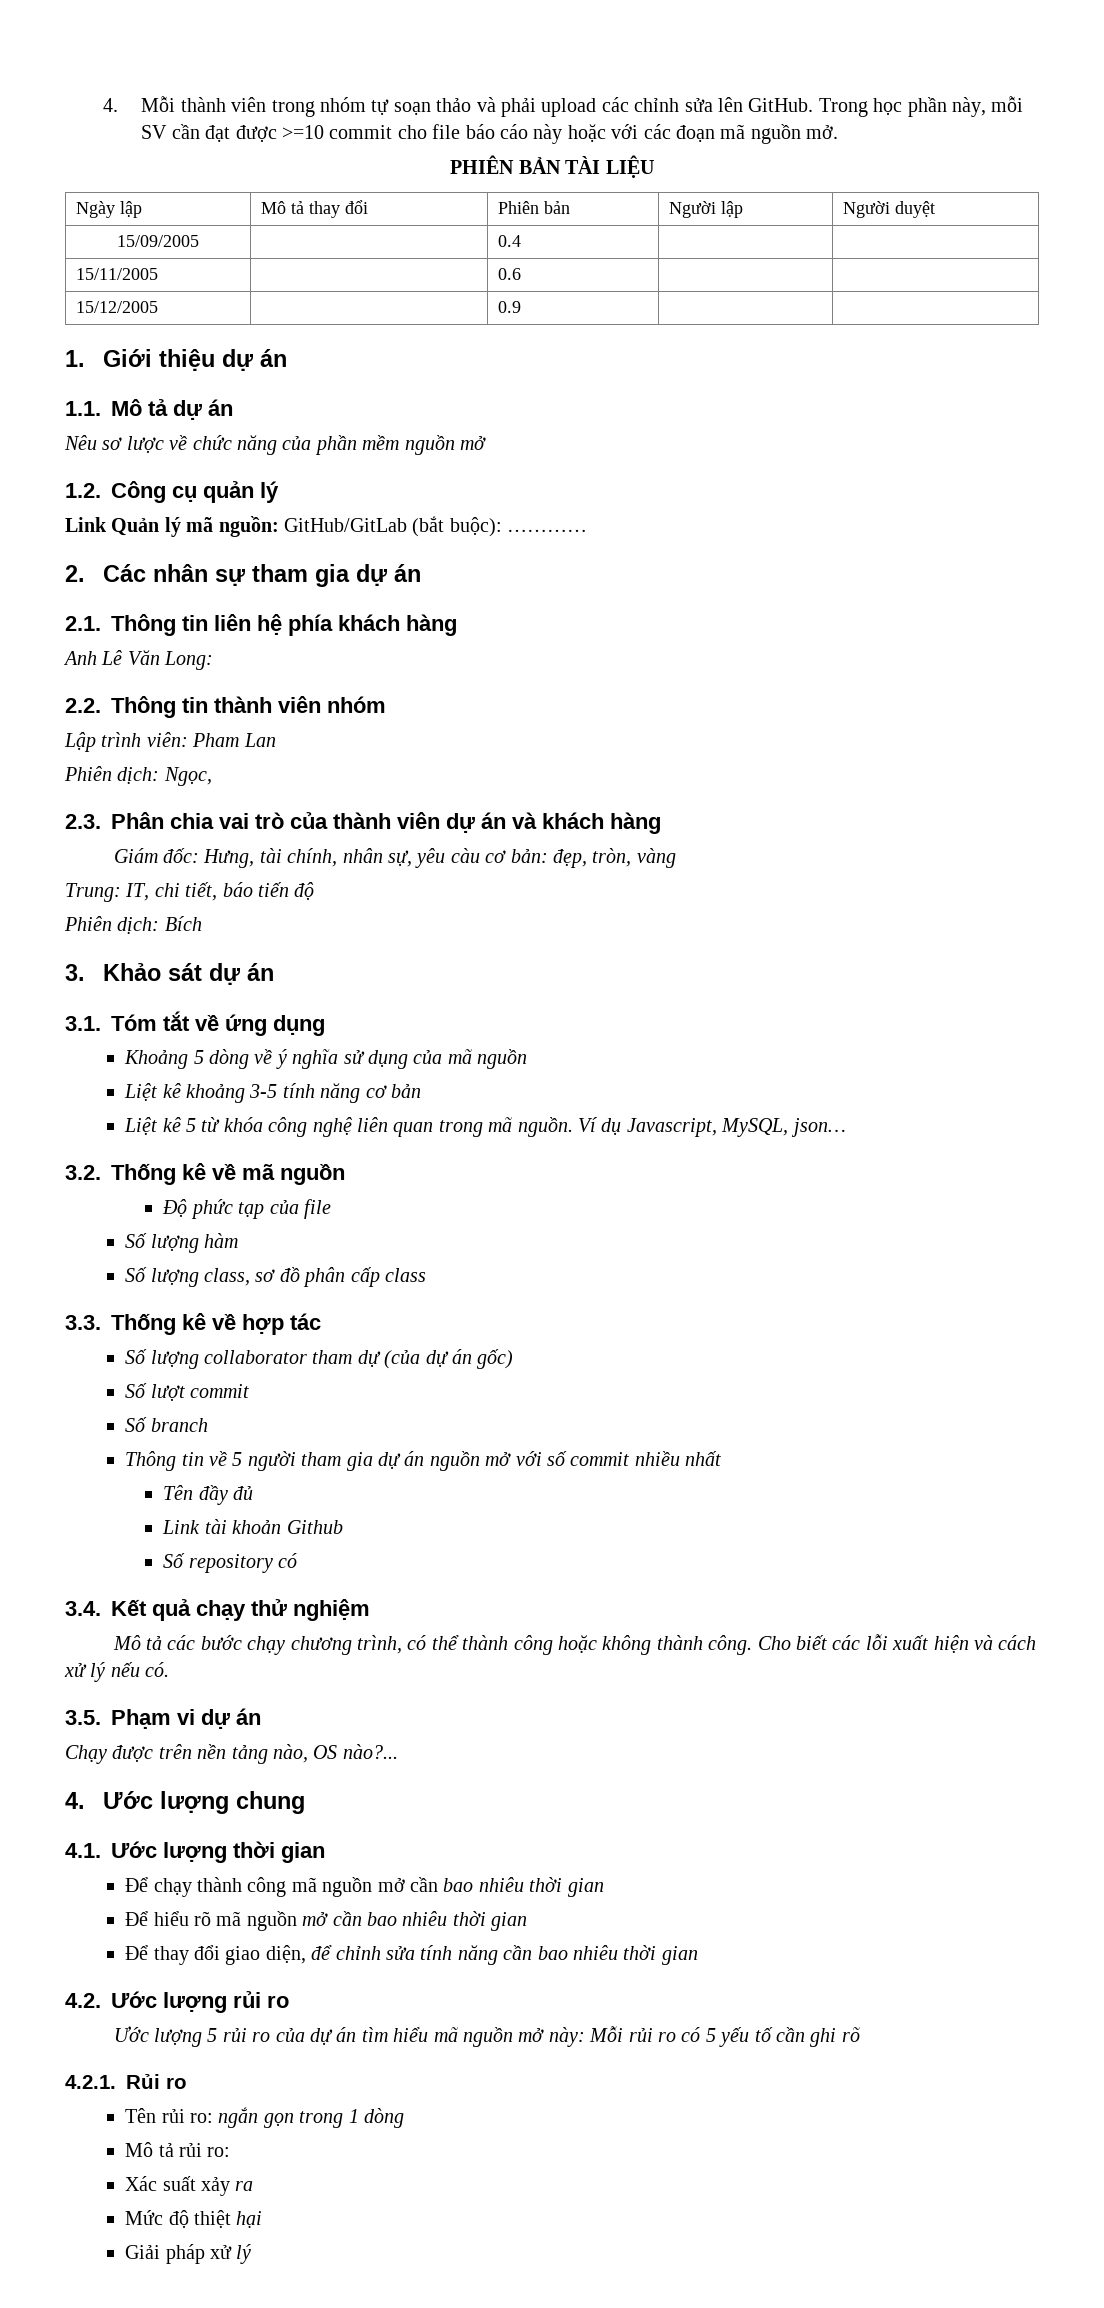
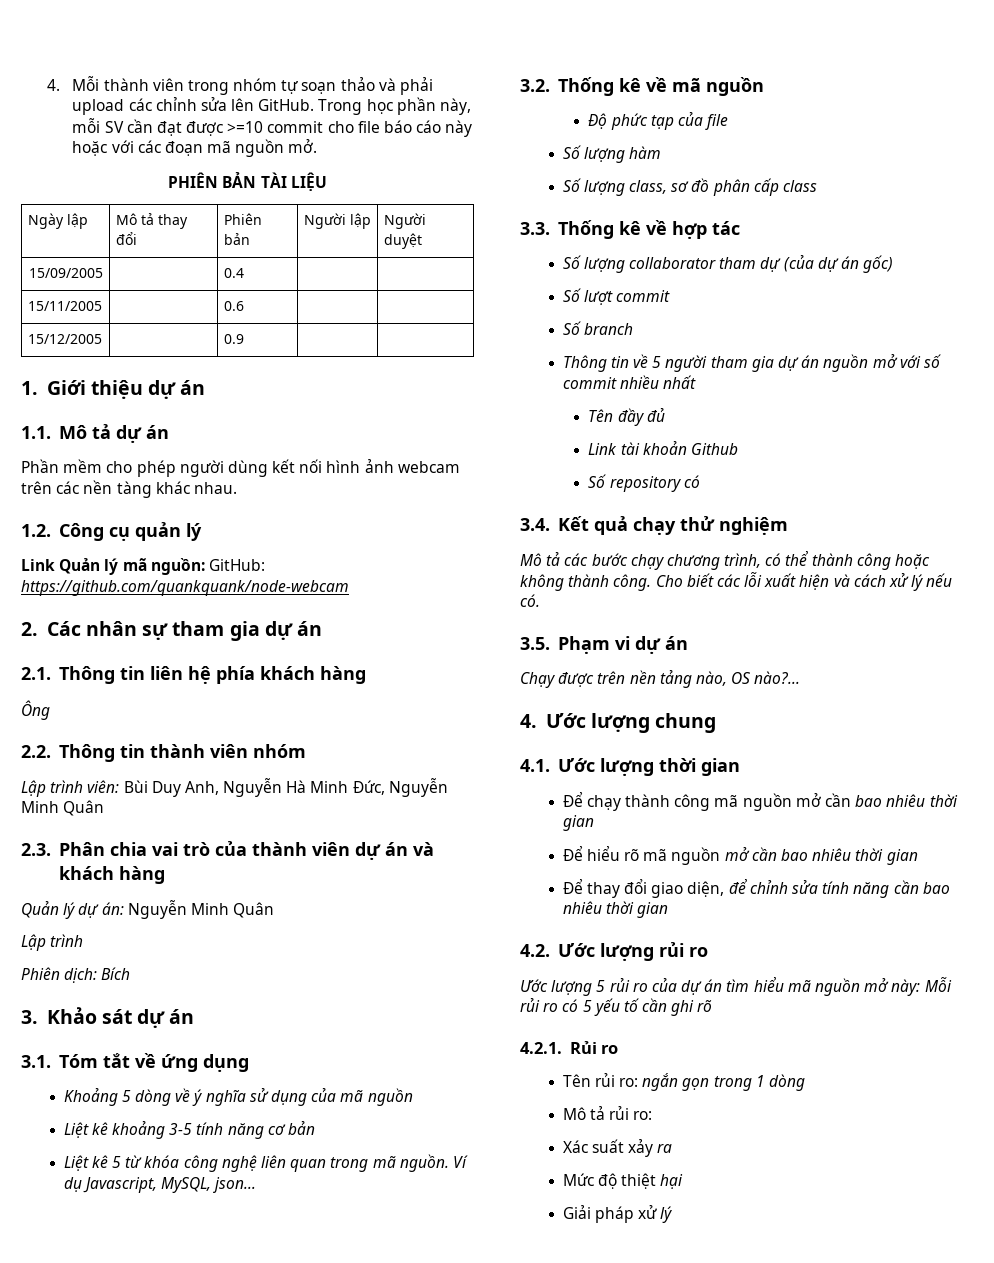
- Nêu sơ lược về chức năng của phần mềm nguồn mở
+ Phần mềm cho phép người dùng kết nối hình ảnh webcam trên các nền tàng khác nhau.
- Link Quản lý mã nguồn: GitHub/GitLab (bắt buộc): …………
+ Link Quản lý mã nguồn: GitHub: https://github.com/quankquank/node-webcam
- Anh Lê Văn Long:
+ Ông
- Lập trình viên: Pham Lan
- Phiên dịch: Ngọc,
+ Lập trình viên: Bùi Duy Anh, Nguyễn Hà Minh Đức, Nguyễn Minh Quân
- Giám đốc: Hưng, tài chính, nhân sự, yêu càu cơ bản: đẹp, tròn, vàng
- Trung: IT, chi tiết, báo tiến độ
+ Quản lý dự án: Nguyễn Minh Quân
+ Lập trình

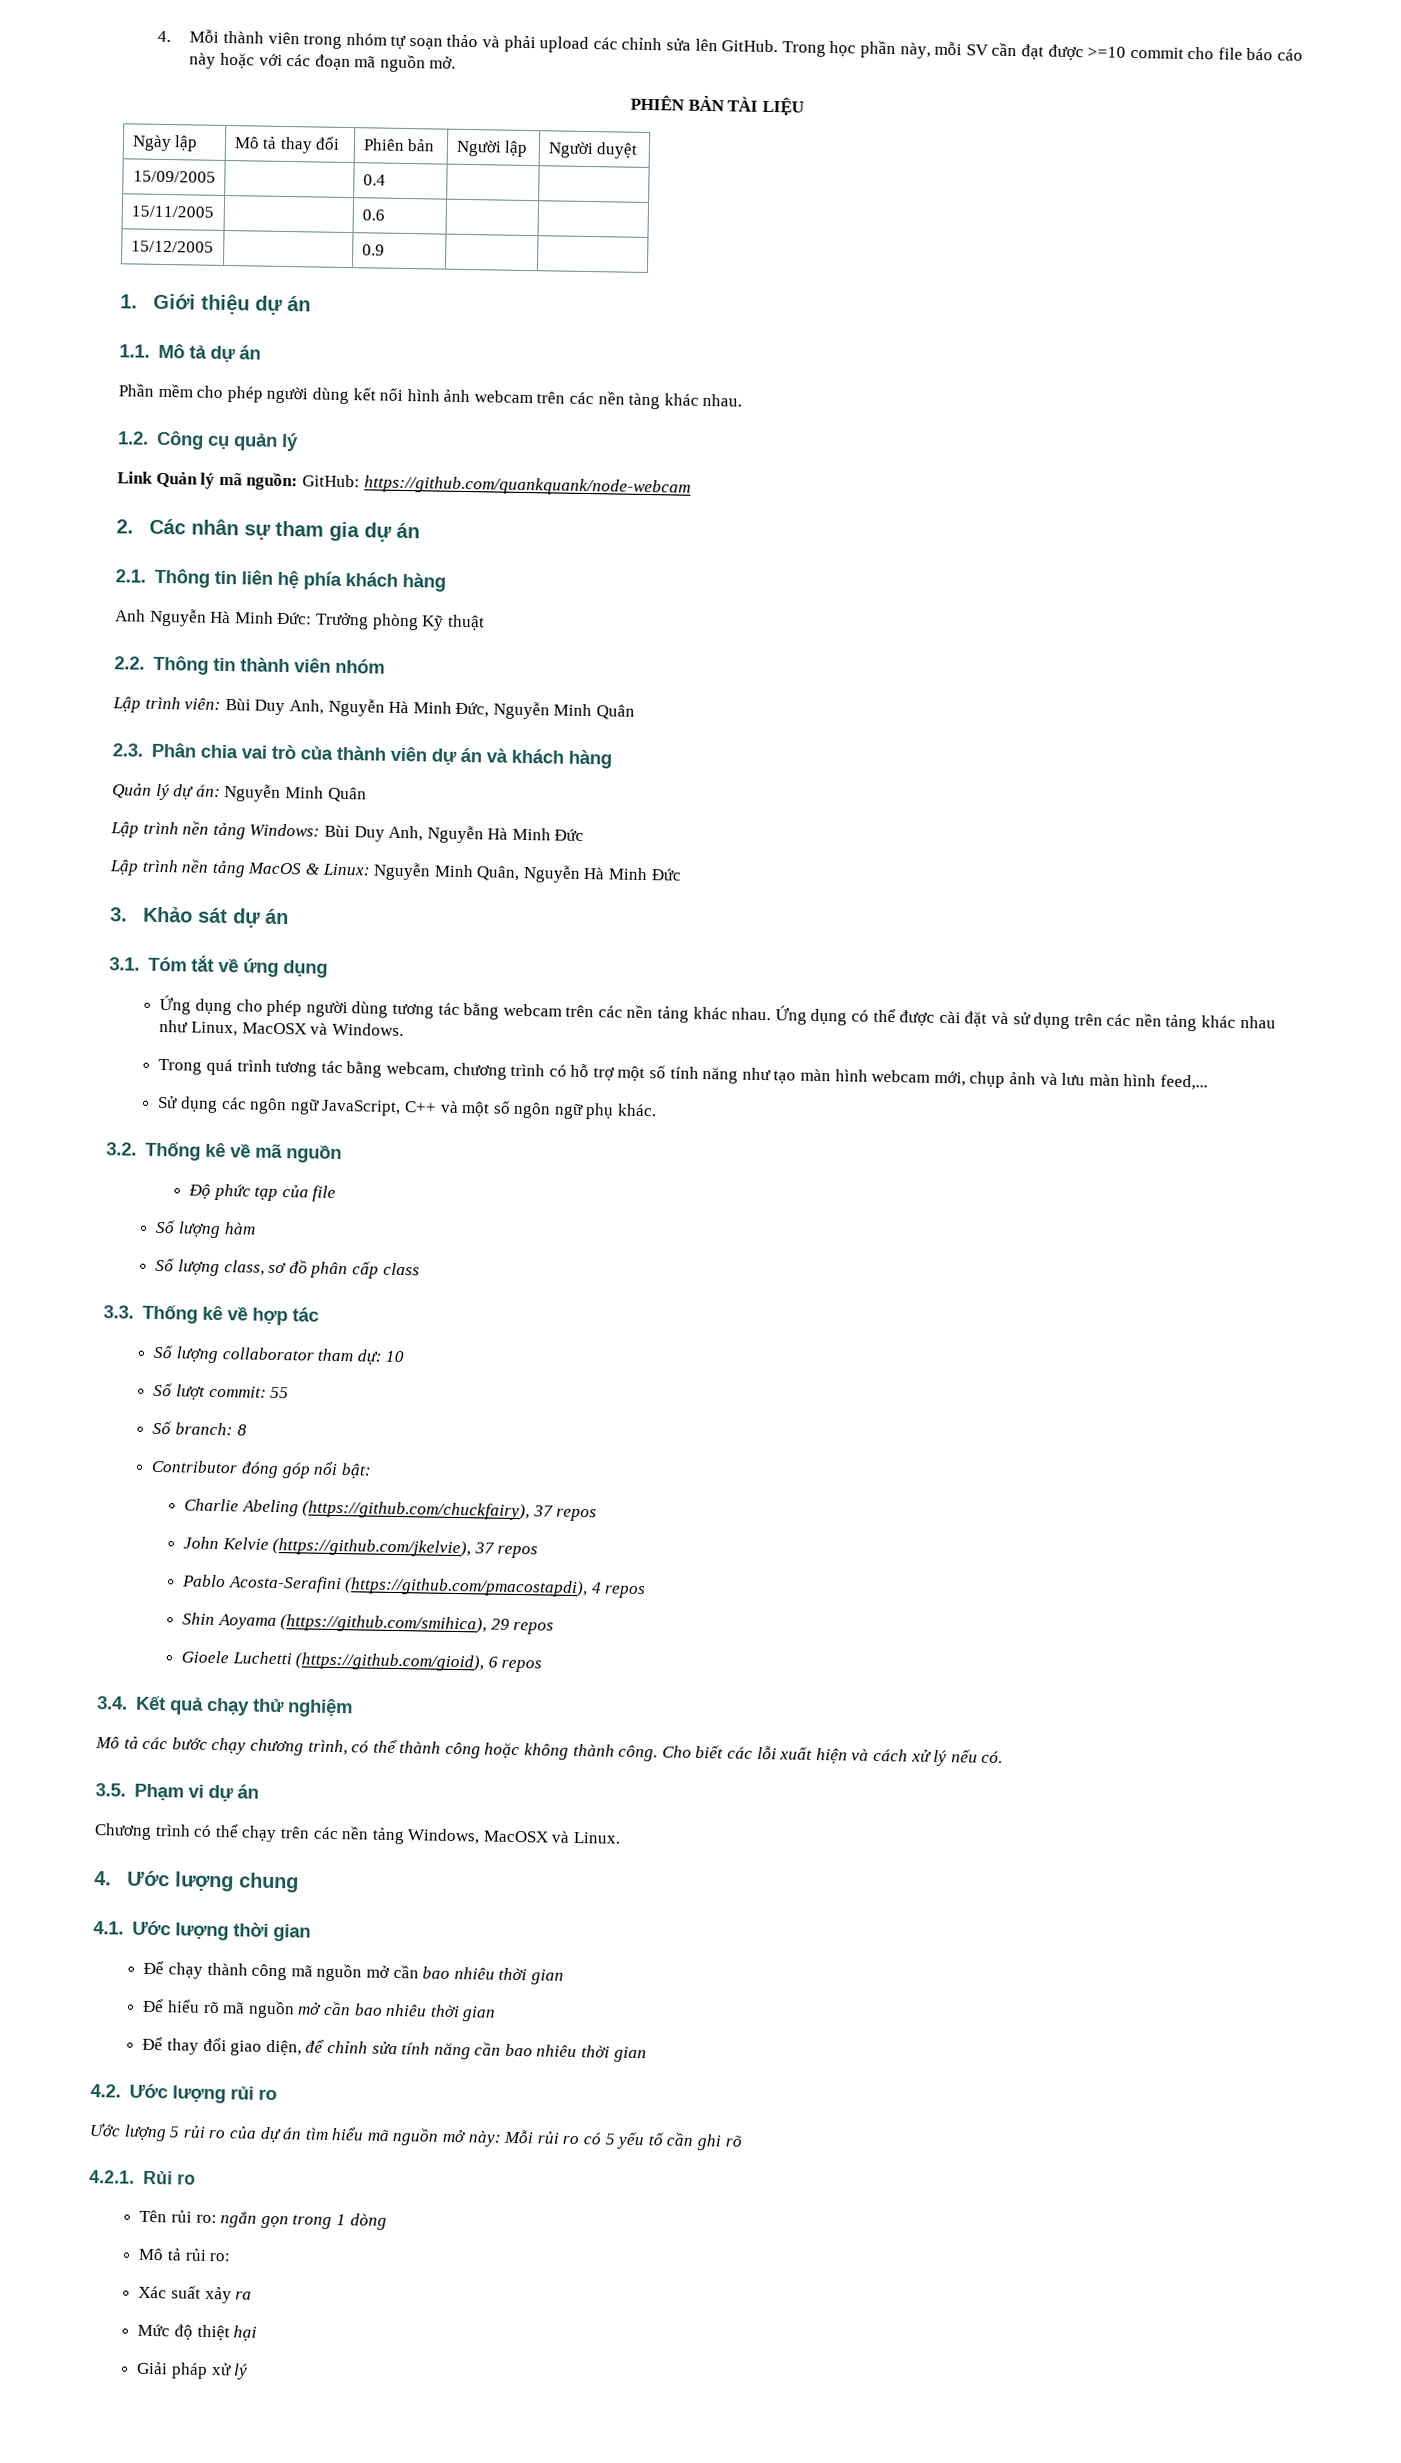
- Ông
+ Anh Nguyễn Hà Minh Đức: Trưởng phòng Kỹ thuật
  Quản lý dự án: Nguyễn Minh Quân
- Lập trình
- Phiên dịch: Bích
+ Lập trình nền tảng Windows: Bùi Duy Anh, Nguyễn Hà Minh Đức
+ Lập trình nền tảng MacOS & Linux: Nguyễn Minh Quân, Nguyễn Hà Minh Đức
- Khoảng 5 dòng về ý nghĩa sử dụng của mã nguồn
- Liệt kê khoảng 3-5 tính năng cơ bản
- Liệt kê 5 từ khóa công nghệ liên quan trong mã nguồn. Ví dụ Javascript, MySQL, json…
+ Ứng dụng cho phép người dùng tương tác bằng webcam trên các nền tảng khác nhau. Ứng dụng có thể được cài đặt và sử dụng trên các nền tảng khác nhau như Linux, MacOSX và Windows.
+ Trong quá trình tương tác bằng webcam, chương trình có hỗ trợ một số tính năng như tạo màn hình webcam mới, chụp ảnh và lưu màn hình feed,...
+ Sử dụng các ngôn ngữ JavaScript, C++ và một số ngôn ngữ phụ khác.
- Số lượng collaborator tham dự (của dự án gốc)
+ Số lượng collaborator tham dự: 10
- Số lượt commit
- Số branch
- Thông tin về 5 người tham gia dự án nguồn mở với số commit nhiều nhất
- Tên đầy đủ
- Link tài khoản Github
- Số repository có
+ Số lượt commit: 55
+ Số branch: 8
+ Contributor đóng góp nổi bật:
+ Charlie Abeling (https://github.com/chuckfairy), 37 repos
+ John Kelvie (https://github.com/jkelvie), 37 repos
+ Pablo Acosta-Serafini (https://github.com/pmacostapdi), 4 repos
+ Shin Aoyama (https://github.com/smihica), 29 repos
+ Gioele Luchetti (https://github.com/gioid), 6 repos
- Chạy được trên nền tảng nào, OS nào?...
+ Chương trình có thể chạy trên các nền tảng Windows, MacOSX và Linux.

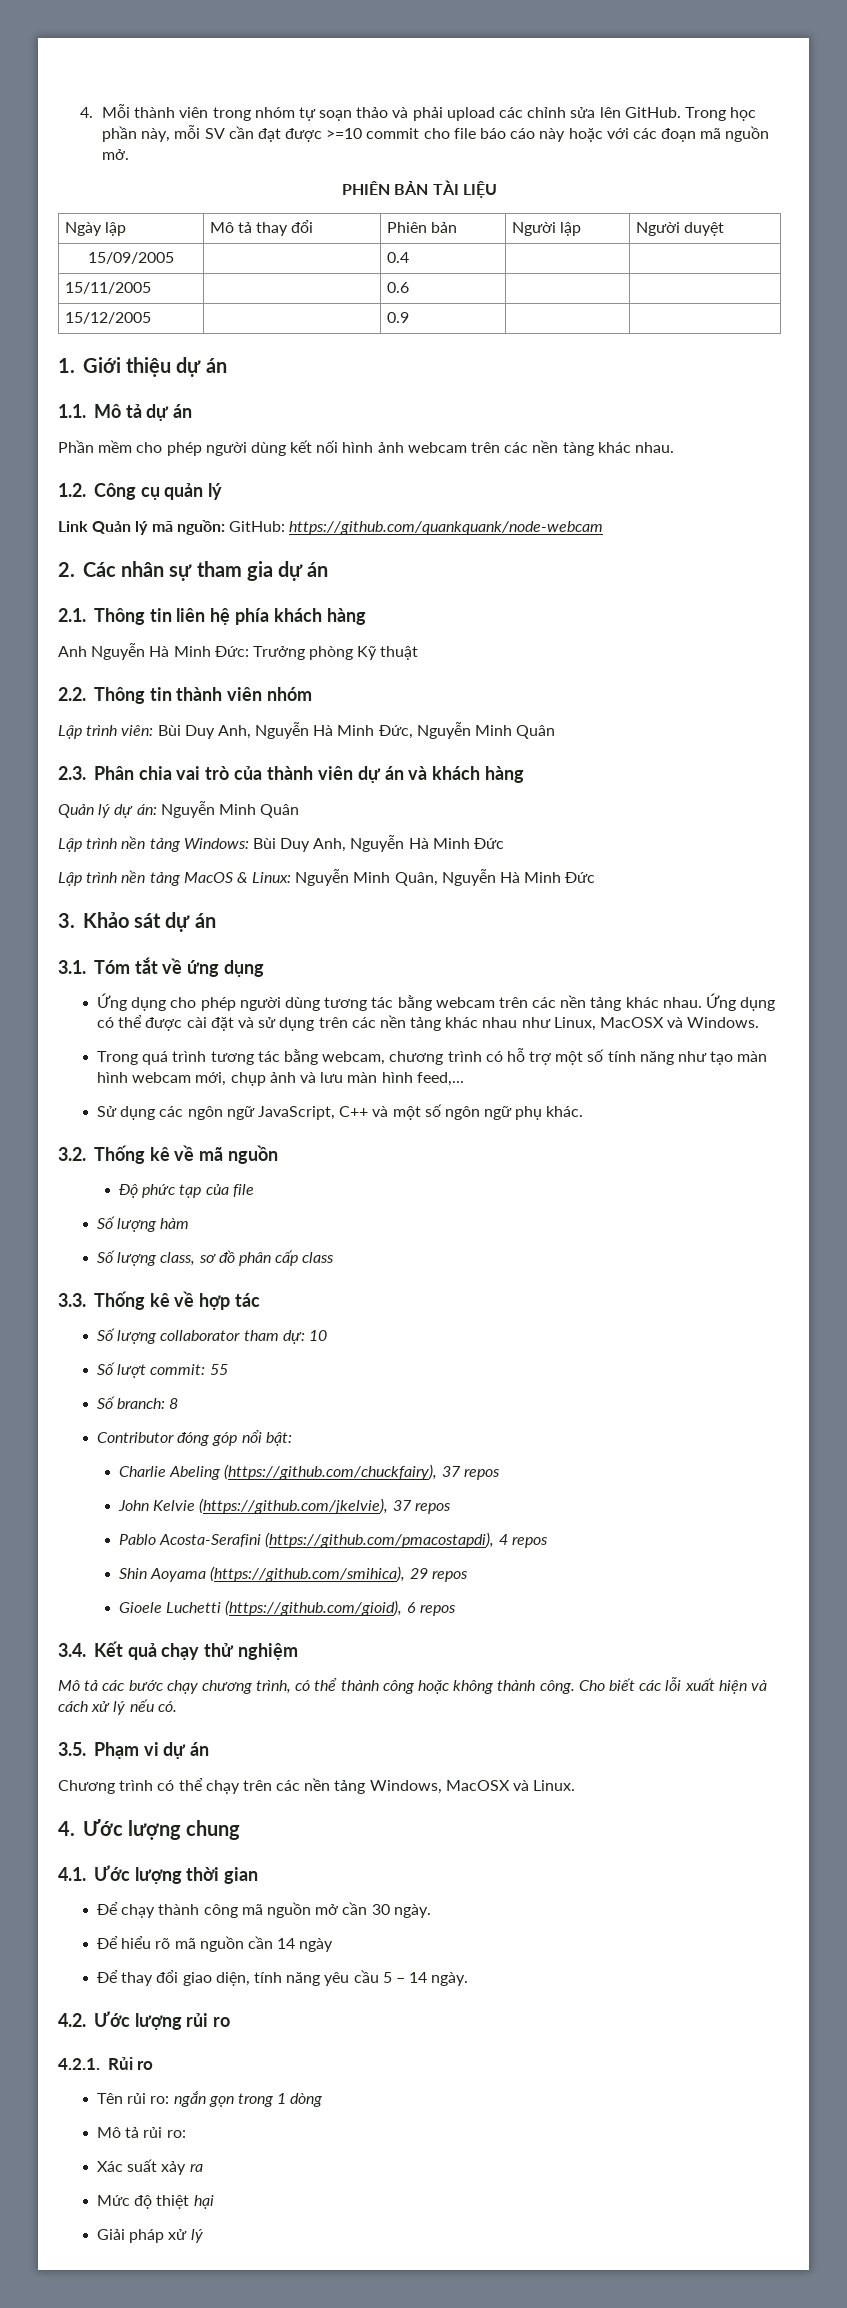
- Để chạy thành công mã nguồn mở cần bao nhiêu thời gian
+ Để chạy thành công mã nguồn mở cần 30 ngày.
- Để hiểu rõ mã nguồn mở cần bao nhiêu thời gian
+ Để hiểu rõ mã nguồn cần 14 ngày
- Để thay đổi giao diện, để chỉnh sửa tính năng cần bao nhiêu thời gian
+ Để thay đổi giao diện, tính năng yêu cầu 5 – 14 ngày.
- Ước lượng 5 rủi ro của dự án tìm hiểu mã nguồn mở này: Mỗi rủi ro có 5 yếu tố cần ghi rõ

